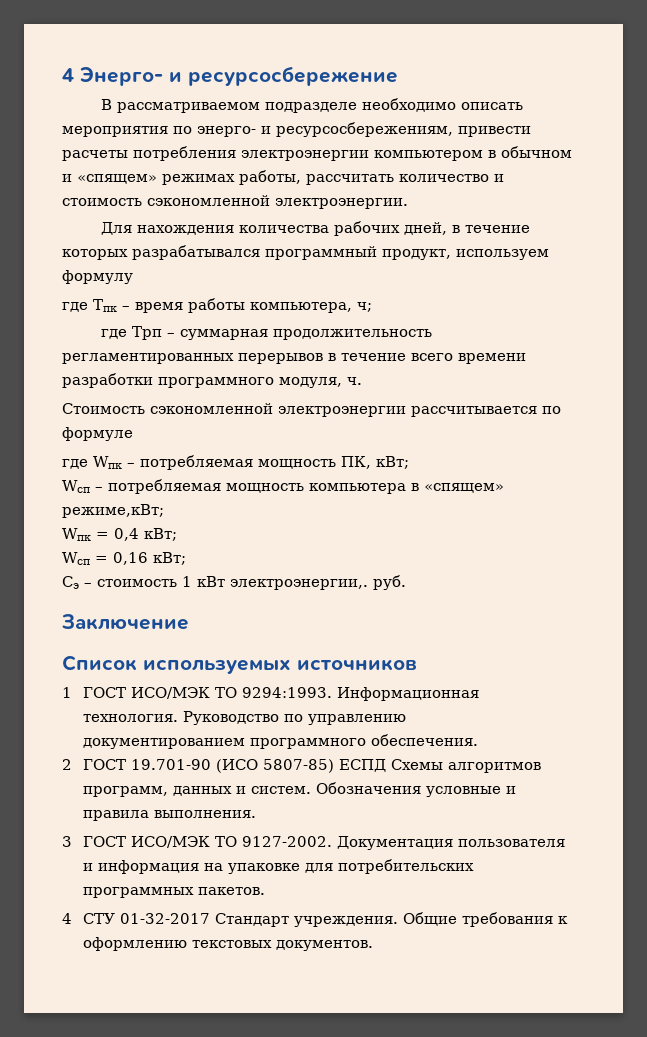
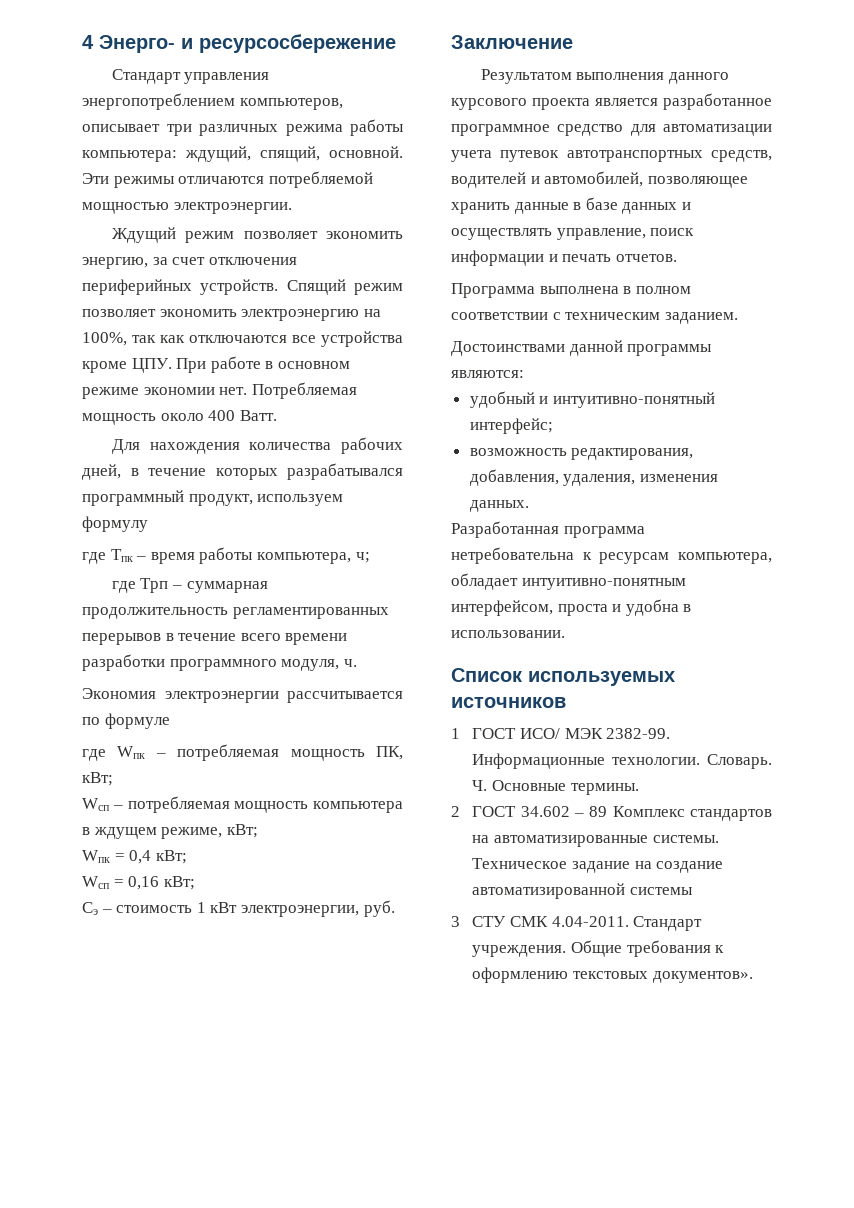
- В рассматриваемом подразделе необходимо описать мероприятия по энерго- и ресурсосбережениям, привести расчеты потребления электроэнергии компьютером в обычном и «спящем» режимах работы, рассчитать количество и стоимость сэкономленной электроэнергии.
+ Стандарт управления энергопотреблением компьютеров, описывает три различных режима работы компьютера: ждущий, спящий, основной. Эти режимы отличаются потребляемой мощностью электроэнергии.
+ Ждущий режим позволяет экономить энергию, за счет отключения периферийных устройств. Спящий режим позволяет экономить электроэнергию на 100%, так как отключаются все устройства кроме ЦПУ. При работе в основном режиме экономии нет. Потребляемая мощность около 400 Ватт.
- Стоимость сэкономленной электроэнергии рассчитывается по формуле
+ Экономия электроэнергии рассчитывается по формуле
- Wсп – потребляемая мощность компьютера в «спящем» режиме,кВт;
+ Wсп – потребляемая мощность компьютера в ждущем режиме, кВт;
- Сэ – стоимость 1 кВт электроэнергии,. руб.
+ Сэ – стоимость 1 кВт электроэнергии, руб.
+ Результатом выполнения данного курсового проекта является разработанное программное средство для автоматизации учета путевок автотранспортных средств, водителей и автомобилей, позволяющее хранить данные в базе данных и осуществлять управление, поиск информации и печать отчетов.
+ Программа выполнена в полном соответствии с техническим заданием.
+ Достоинствами данной программы являются:
+ удобный и интуитивно-понятный интерфейс;
+ возможность редактирования, добавления, удаления, изменения данных.
+ Разработанная программа нетребовательна к ресурсам компьютера, обладает интуитивно-понятным интерфейсом, проста и удобна в использовании.
- 1 ГОСТ ИСО/МЭК ТО 9294:1993. Информационная технология. Руководство по управлению документированием программного обеспечения.
- 2 ГОСТ 19.701-90 (ИСО 5807-85) ЕСПД Схемы алгоритмов программ, данных и систем. Обозначения условные и правила выполнения.
- 3 ГОСТ ИСО/МЭК ТО 9127-2002. Документация пользователя и информация на упаковке для потребительских программных пакетов.
- 4 СТУ 01-32-2017 Стандарт учреждения.
+ 1 ГОСТ ИСО/ МЭК 2382-99. Информационные технологии. Словарь. Ч. Основные термины.
+ 2 ГОСТ 34.602 – 89 Комплекс стандартов на автоматизированные системы. Техническое задание на создание автоматизированной системы
+ 3 СТУ СМК 4.04-2011. Стандарт учреждения.
- Общие требования к оформлению текстовых документов.
+ Общие требования к оформлению текстовых документов».

